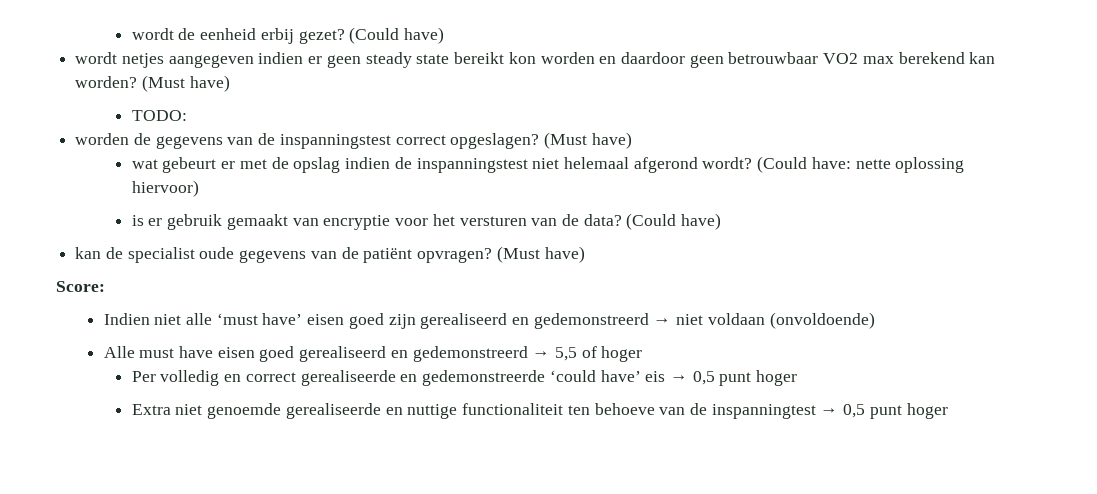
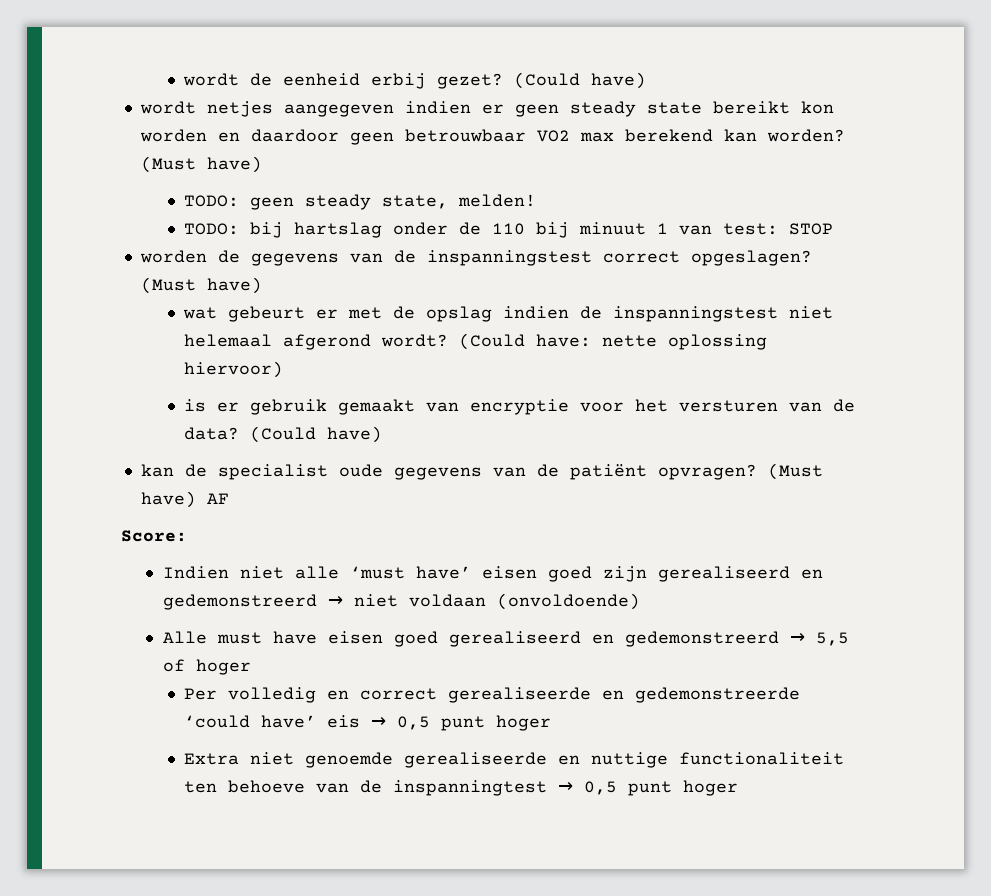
- TODO:
+ TODO: geen steady state, melden!
+ TODO: bij hartslag onder de 110 bij minuut 1 van test: STOP
- kan de specialist oude gegevens van de patiënt opvragen? (Must have)
+ kan de specialist oude gegevens van de patiënt opvragen? (Must have) AF

